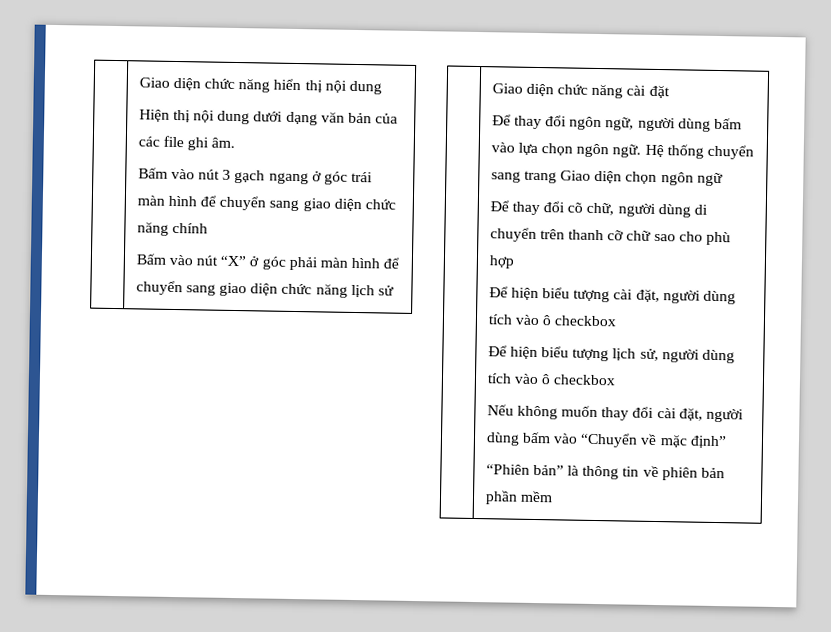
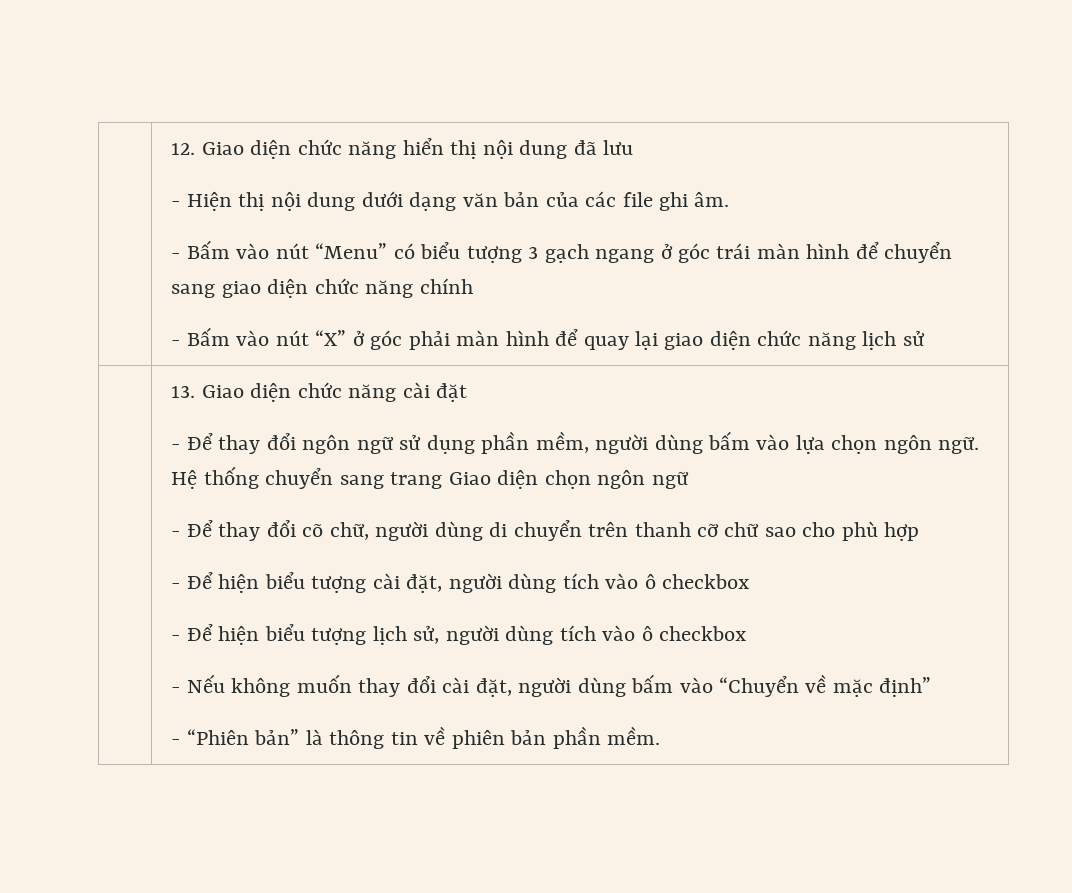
- Giao diện chức năng hiển thị nội dung
- Hiện thị nội dung dưới dạng văn bản của các file ghi âm.
+ 12. Giao diện chức năng hiển thị nội dung đã lưu
+ - Hiện thị nội dung dưới dạng văn bản của các file ghi âm.
- Bấm vào nút 3 gạch ngang ở góc trái màn hình để chuyển sang giao diện chức năng chính
+ - Bấm vào nút “Menu” có biểu tượng 3 gạch ngang ở góc trái màn hình để chuyển sang giao diện chức năng chính
- Bấm vào nút “X” ở góc phải màn hình để chuyển sang giao diện chức năng lịch sử
+ - Bấm vào nút “X” ở góc phải màn hình để quay lại giao diện chức năng lịch sử
- Giao diện chức năng cài đặt
+ 13. Giao diện chức năng cài đặt
- Để thay đổi ngôn ngữ, người dùng bấm vào lựa chọn ngôn ngữ.
+ - Để thay đổi ngôn ngữ sử dụng phần mềm, người dùng bấm vào lựa chọn ngôn ngữ.
- Để thay đổi cõ chữ, người dùng di chuyển trên thanh cỡ chữ sao cho phù hợp
+ - Để thay đổi cõ chữ, người dùng di chuyển trên thanh cỡ chữ sao cho phù hợp
- Để hiện biểu tượng cài đặt, người dùng tích vào ô checkbox
+ - Để hiện biểu tượng cài đặt, người dùng tích vào ô checkbox
- Để hiện biểu tượng lịch sử, người dùng tích vào ô checkbox
+ - Để hiện biểu tượng lịch sử, người dùng tích vào ô checkbox
- Nếu không muốn thay đổi cài đặt, người dùng bấm vào “Chuyển về mặc định”
+ - Nếu không muốn thay đổi cài đặt, người dùng bấm vào “Chuyển về mặc định”
- “Phiên bản” là thông tin về phiên bản phần mềm
+ - “Phiên bản” là thông tin về phiên bản phần mềm.

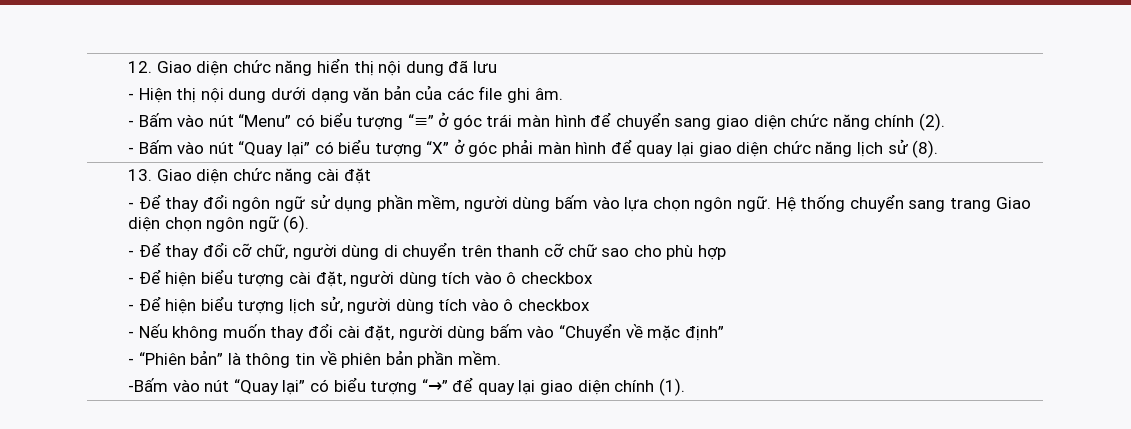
- - Bấm vào nút “Menu” có biểu tượng 3 gạch ngang ở góc trái màn hình để chuyển sang giao diện chức năng chính
- - Bấm vào nút “X” ở góc phải màn hình để quay lại giao diện chức năng lịch sử
+ - Bấm vào nút “Menu” có biểu tượng “≡” ở góc trái màn hình để chuyển sang giao diện chức năng chính (2).
+ - Bấm vào nút “Quay lại” có biểu tượng “X” ở góc phải màn hình để quay lại giao diện chức năng lịch sử (8).
- Hệ thống chuyển sang trang Giao diện chọn ngôn ngữ
- - Để thay đổi cõ chữ, người dùng di chuyển trên thanh cỡ chữ sao cho phù hợp
+ Hệ thống chuyển sang trang Giao diện chọn ngôn ngữ (6).
+ - Để thay đổi cỡ chữ, người dùng di chuyển trên thanh cỡ chữ sao cho phù hợp
+ -Bấm vào nút “Quay lại” có biểu tượng “→” để quay lại giao diện chính (1).

